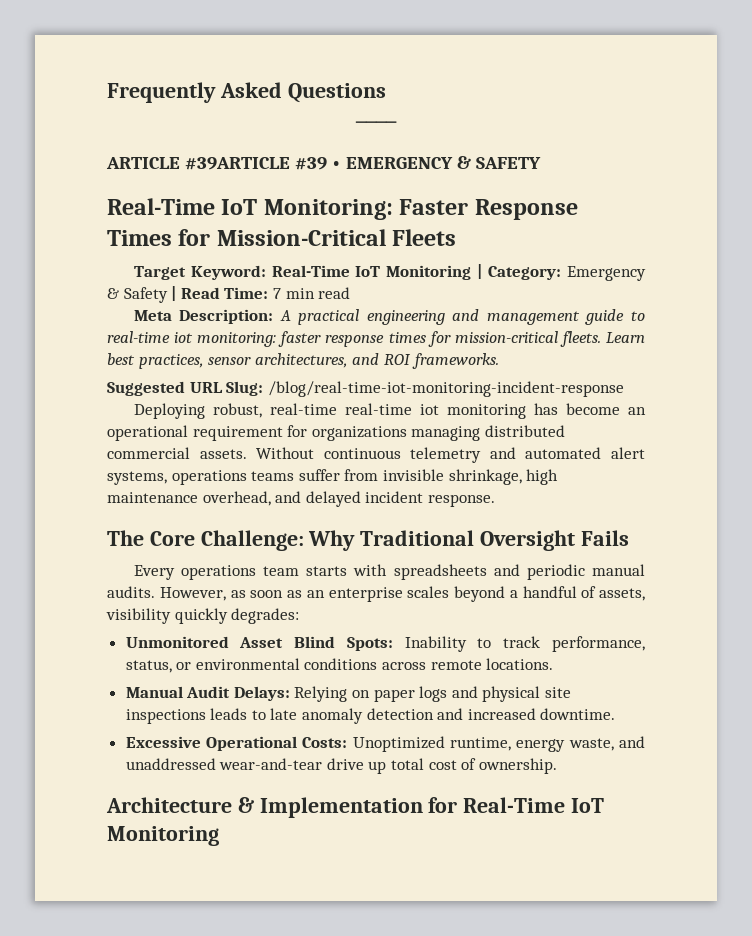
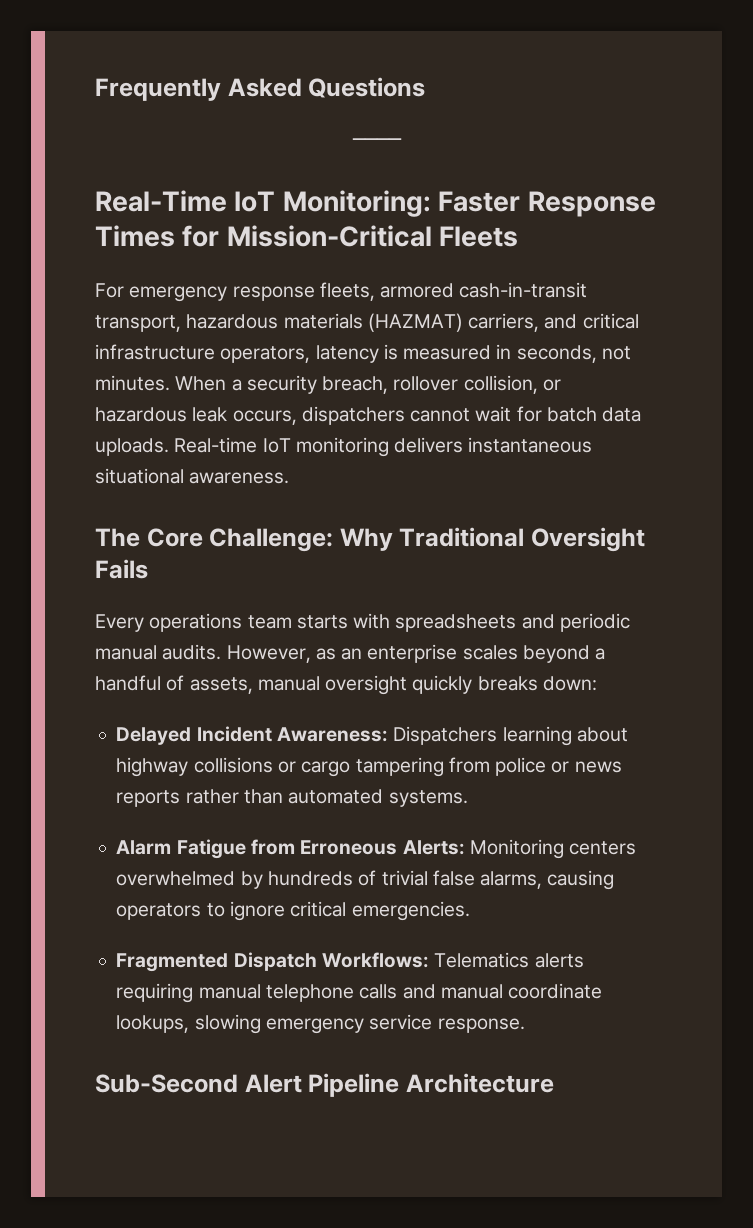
- ARTICLE #39ARTICLE #39 • EMERGENCY & SAFETY
- Target Keyword: Real-Time IoT Monitoring | Category: Emergency & Safety | Read Time: 7 min read
- Meta Description: A practical engineering and management guide to real-time iot monitoring: faster response times for mission-critical fleets. Learn best practices, sensor architectures, and ROI frameworks.
- Suggested URL Slug: /blog/real-time-iot-monitoring-incident-response
- Deploying robust, real-time real-time iot monitoring has become an operational requirement for organizations managing distributed commercial assets. Without continuous telemetry and automated alert systems, operations teams suffer from invisible shrinkage, high maintenance overhead, and delayed incident response.
+ For emergency response fleets, armored cash-in-transit transport, hazardous materials (HAZMAT) carriers, and critical infrastructure operators, latency is measured in seconds, not minutes. When a security breach, rollover collision, or hazardous leak occurs, dispatchers cannot wait for batch data uploads. Real-time IoT monitoring delivers instantaneous situational awareness.
- However, as soon as an enterprise scales beyond a handful of assets, visibility quickly degrades:
- Unmonitored Asset Blind Spots: Inability to track performance, status, or environmental conditions across remote locations.
- Manual Audit Delays: Relying on paper logs and physical site inspections leads to late anomaly detection and increased downtime.
- Excessive Operational Costs: Unoptimized runtime, energy waste, and unaddressed wear-and-tear drive up total cost of ownership.
- Architecture & Implementation for Real-Time IoT Monitoring
+ However, as an enterprise scales beyond a handful of assets, manual oversight quickly breaks down:
+ Delayed Incident Awareness: Dispatchers learning about highway collisions or cargo tampering from police or news reports rather than automated systems.
+ Alarm Fatigue from Erroneous Alerts: Monitoring centers overwhelmed by hundreds of trivial false alarms, causing operators to ignore critical emergencies.
+ Fragmented Dispatch Workflows: Telematics alerts requiring manual telephone calls and manual coordinate lookups, slowing emergency service response.
+ Sub-Second Alert Pipeline Architecture

